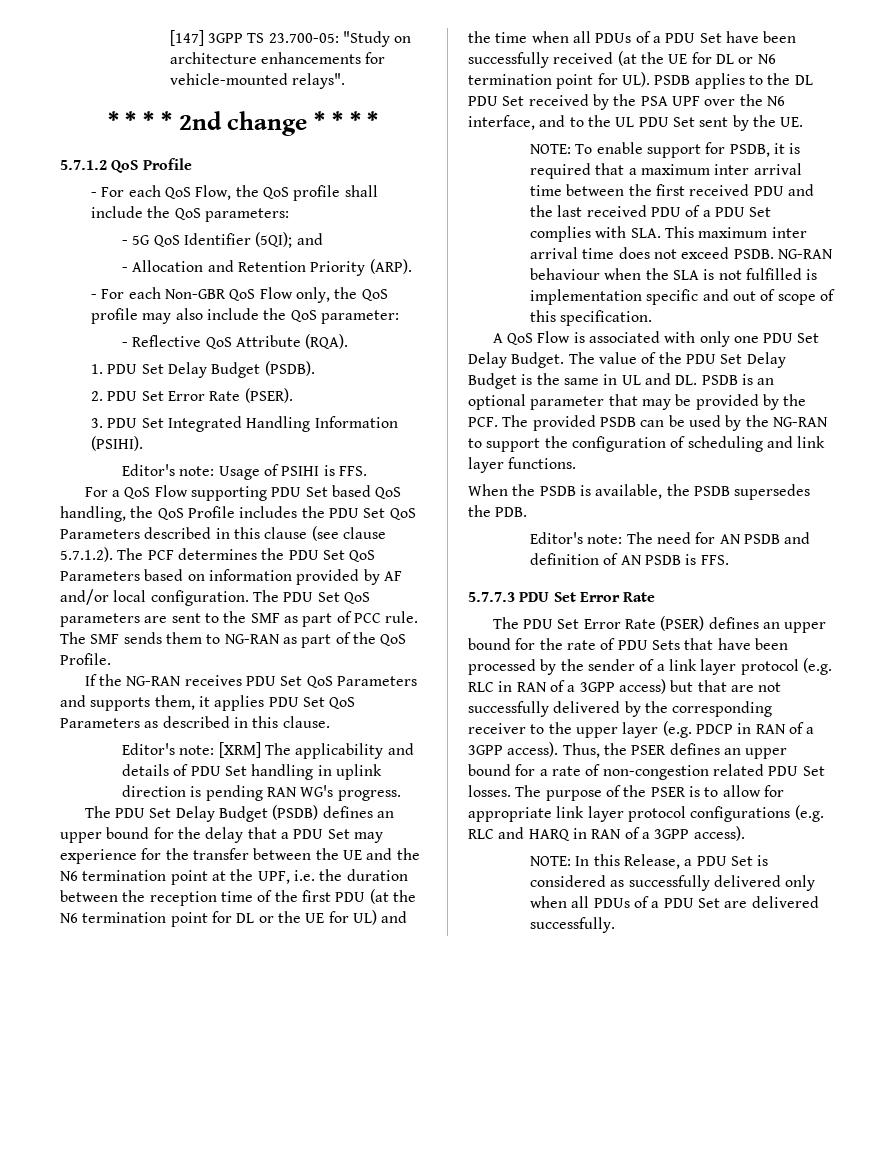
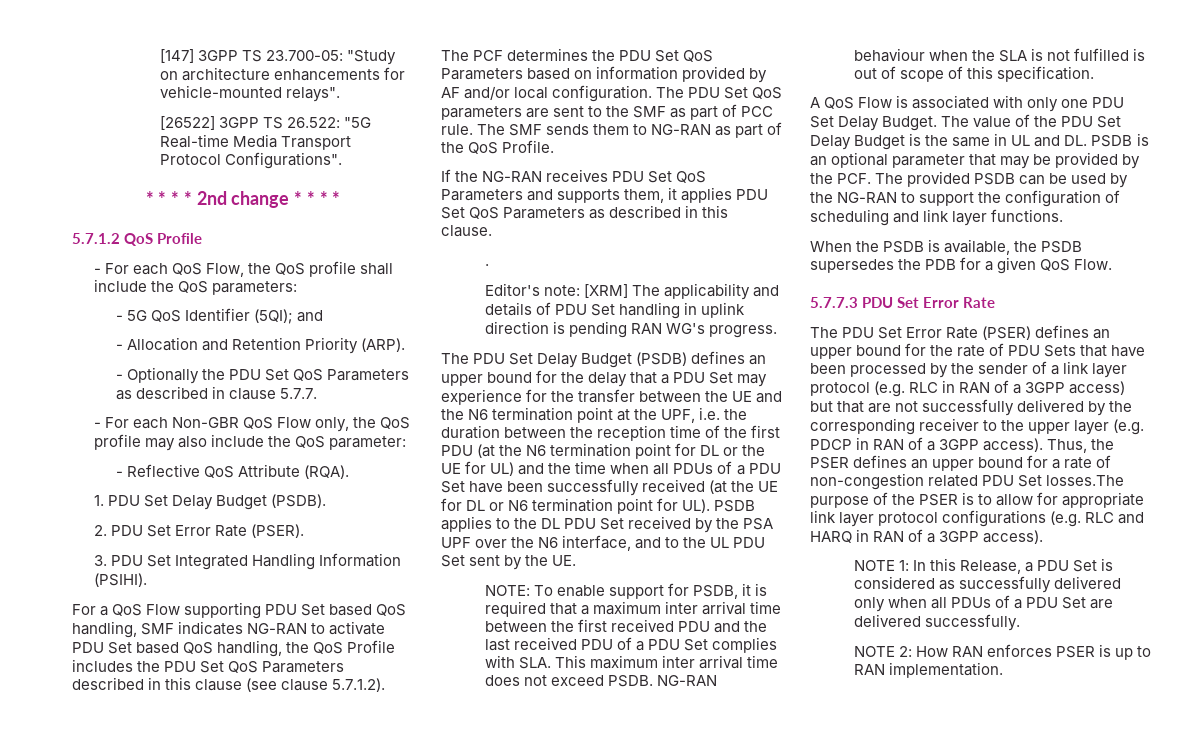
+ [26522] 3GPP TS 26.522: "5G Real-time Media Transport Protocol Configurations".
+ - Optionally the PDU Set QoS Parameters as described in clause 5.7.7.
- Editor's note: Usage of PSIHI is FFS.
- For a QoS Flow supporting PDU Set based QoS handling, the QoS Profile includes the PDU Set QoS Parameters described in this clause (see clause 5.7.1.2). The PCF determines the PDU Set QoS Parameters based on information provided by AF and/or local configuration.
+ For a QoS Flow supporting PDU Set based QoS handling, SMF indicates NG-RAN to activate PDU Set based QoS handling, the QoS Profile includes the PDU Set QoS Parameters described in this clause (see clause 5.7.1.2). The PCF determines the PDU Set QoS Parameters based on information provided by AF and/or local configuration.
+ .
- NG-RAN behaviour when the SLA is not fulfilled is implementation specific and out of scope of this specification.
+ NG-RAN behaviour when the SLA is not fulfilled is out of scope of this specification.
- When the PSDB is available, the PSDB supersedes the PDB.
- Editor's note: The need for AN PSDB and definition of AN PSDB is FFS.
+ When the PSDB is available, the PSDB supersedes the PDB for a given QoS Flow.
- Thus, the PSER defines an upper bound for a rate of non-congestion related PDU Set losses. The purpose of the PSER is to allow for appropriate link layer protocol configurations (e.g. RLC and HARQ in RAN of a 3GPP access).
+ Thus, the PSER defines an upper bound for a rate of non-congestion related PDU Set losses.The purpose of the PSER is to allow for appropriate link layer protocol configurations (e.g. RLC and HARQ in RAN of a 3GPP access).
- NOTE: In this Release, a PDU Set is considered as successfully delivered only when all PDUs of a PDU Set are delivered successfully.
+ NOTE 1: In this Release, a PDU Set is considered as successfully delivered only when all PDUs of a PDU Set are delivered successfully.
+ NOTE 2: How RAN enforces PSER is up to RAN implementation.

